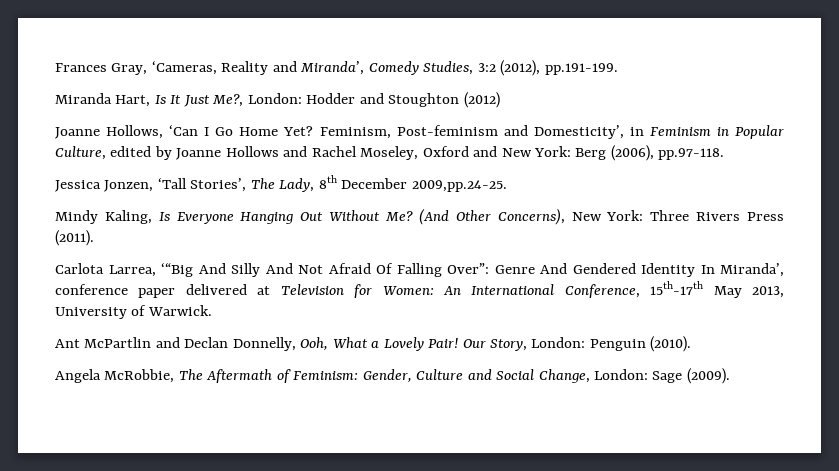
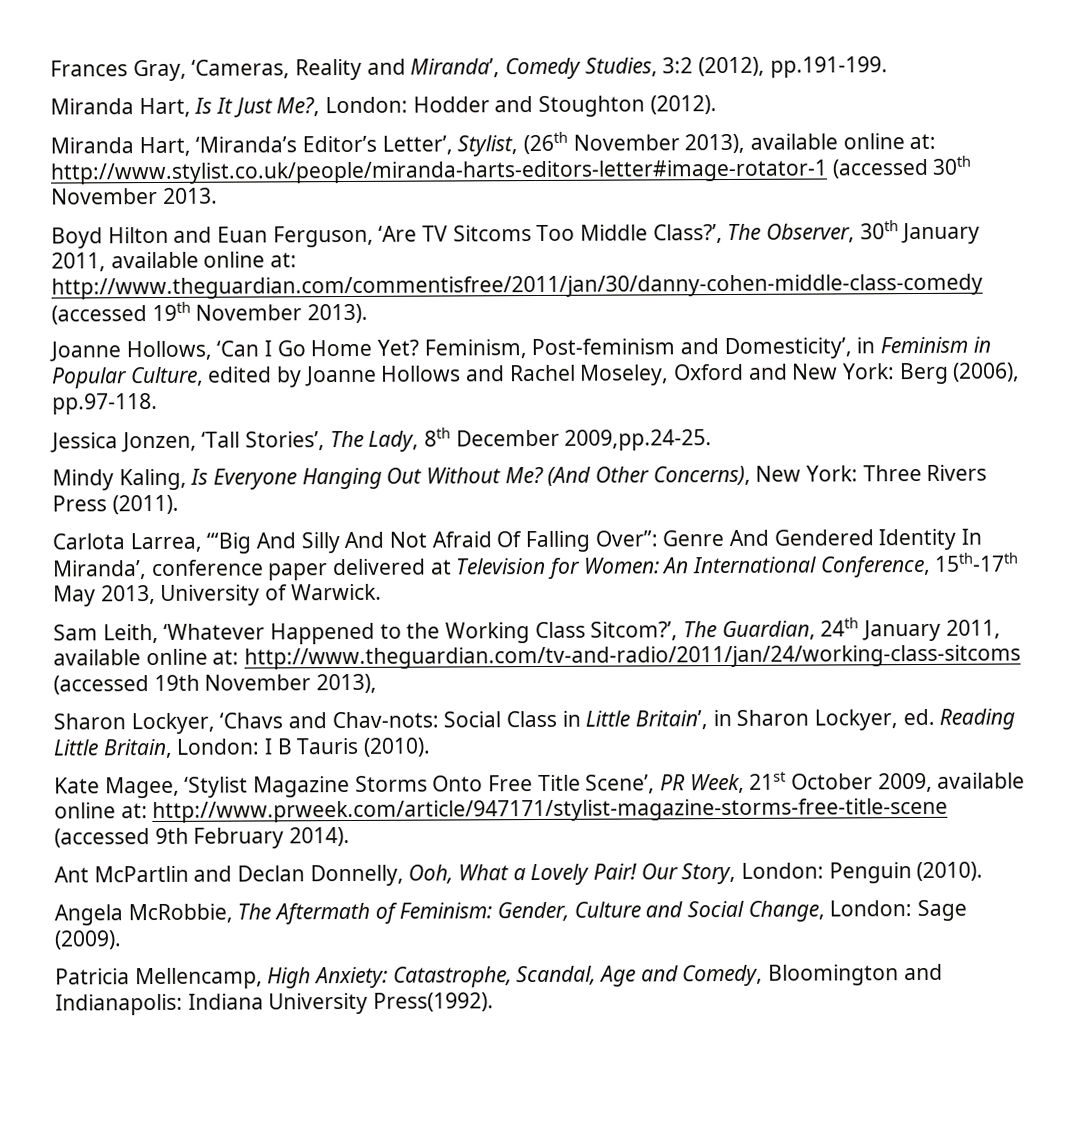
- Miranda Hart, Is It Just Me?, London: Hodder and Stoughton (2012)
+ Miranda Hart, Is It Just Me?, London: Hodder and Stoughton (2012).
+ Miranda Hart, ‘Miranda’s Editor’s Letter’, Stylist, (26th November 2013), available online at: http://www.stylist.co.uk/people/miranda-harts-editors-letter#image-rotator-1 (accessed 30th November 2013.
+ Boyd Hilton and Euan Ferguson, ‘Are TV Sitcoms Too Middle Class?’, The Observer, 30th January 2011, available online at: http://www.theguardian.com/commentisfree/2011/jan/30/danny-cohen-middle-class-comedy (accessed 19th November 2013).
+ Sam Leith, ‘Whatever Happened to the Working Class Sitcom?’, The Guardian, 24th January 2011, available online at: http://www.theguardian.com/tv-and-radio/2011/jan/24/working-class-sitcoms (accessed 19th November 2013),
+ Sharon Lockyer, ‘Chavs and Chav-nots: Social Class in Little Britain’, in Sharon Lockyer, ed. Reading Little Britain, London: I B Tauris (2010).
+ Kate Magee, ‘Stylist Magazine Storms Onto Free Title Scene’, PR Week, 21st October 2009, available online at: http://www.prweek.com/article/947171/stylist-magazine-storms-free-title-scene (accessed 9th February 2014).
+ Patricia Mellencamp, High Anxiety: Catastrophe, Scandal, Age and Comedy, Bloomington and Indianapolis: Indiana University Press(1992).

